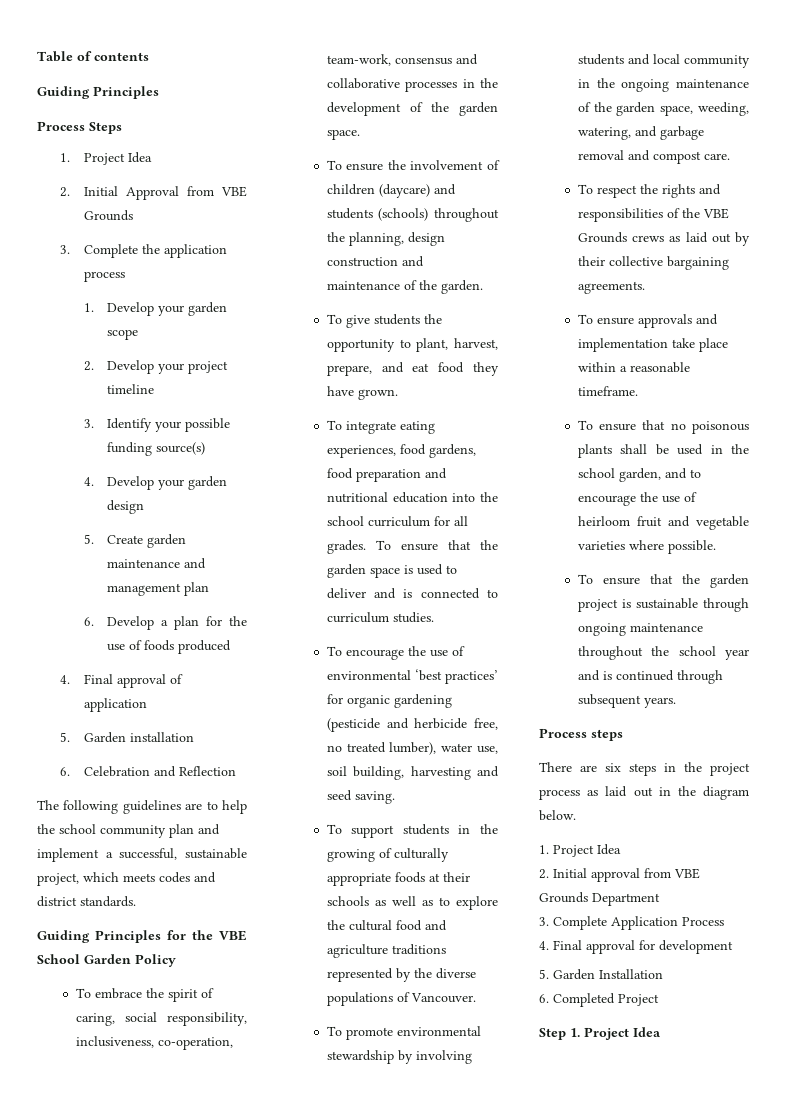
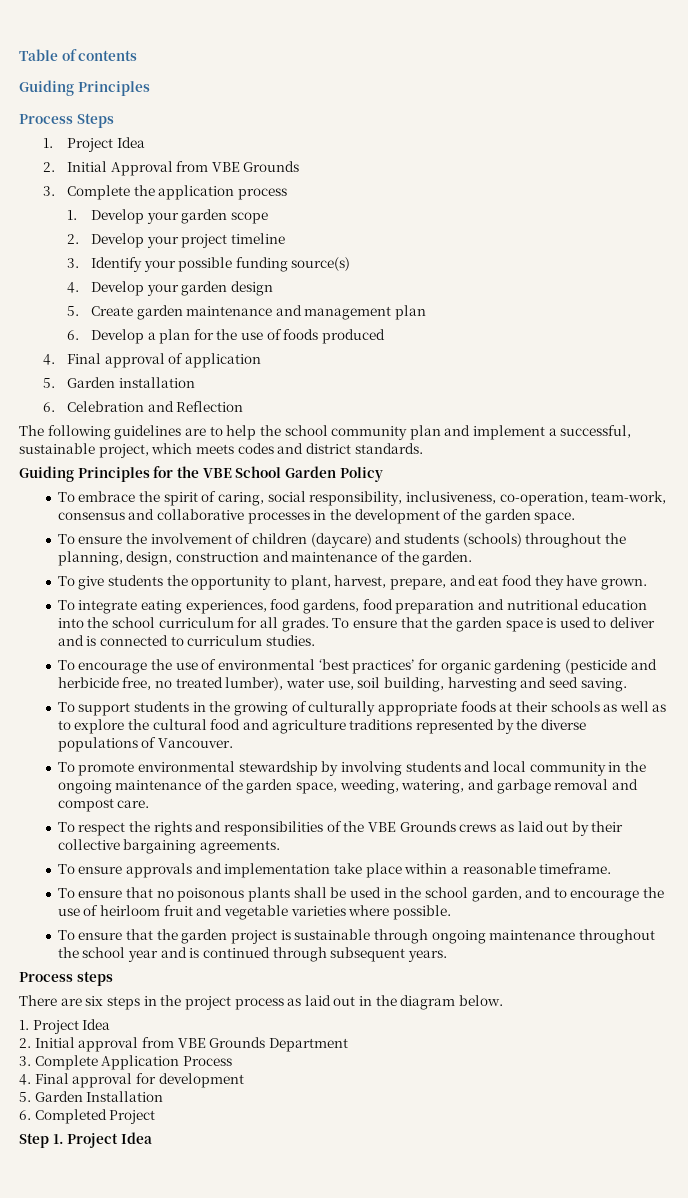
- To ensure the involvement of children (daycare) and students (schools) throughout the planning, design construction and maintenance of the garden.
+ To ensure the involvement of children (daycare) and students (schools) throughout the planning, design, construction and maintenance of the garden.

